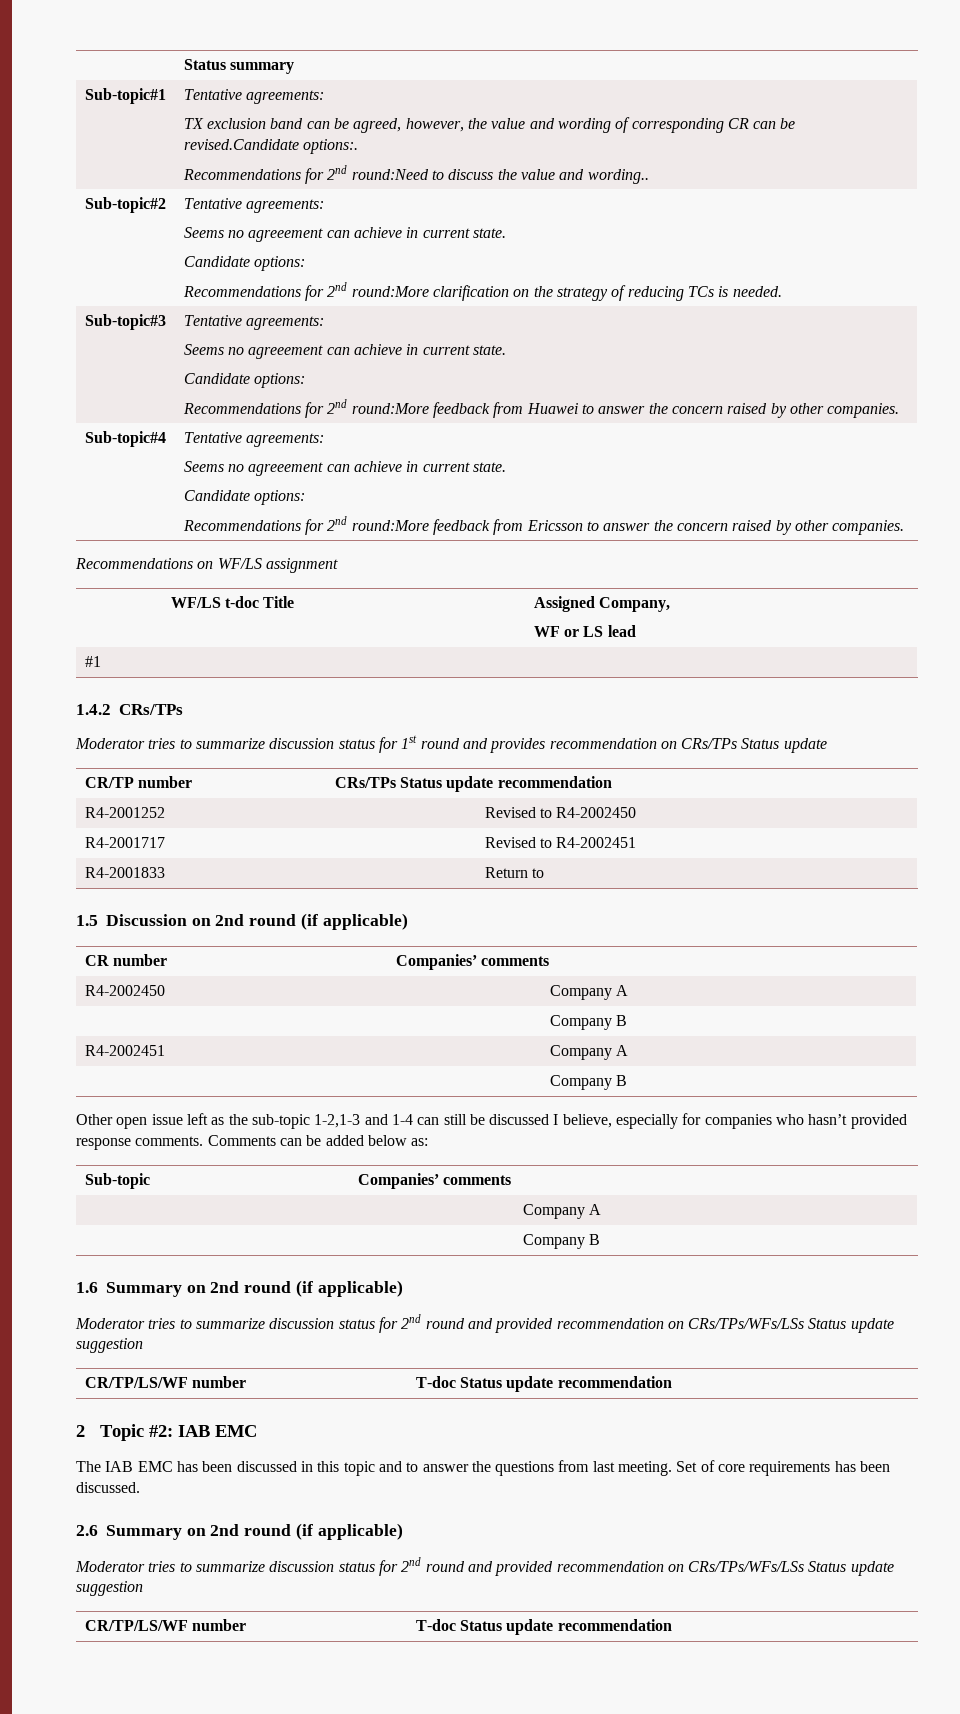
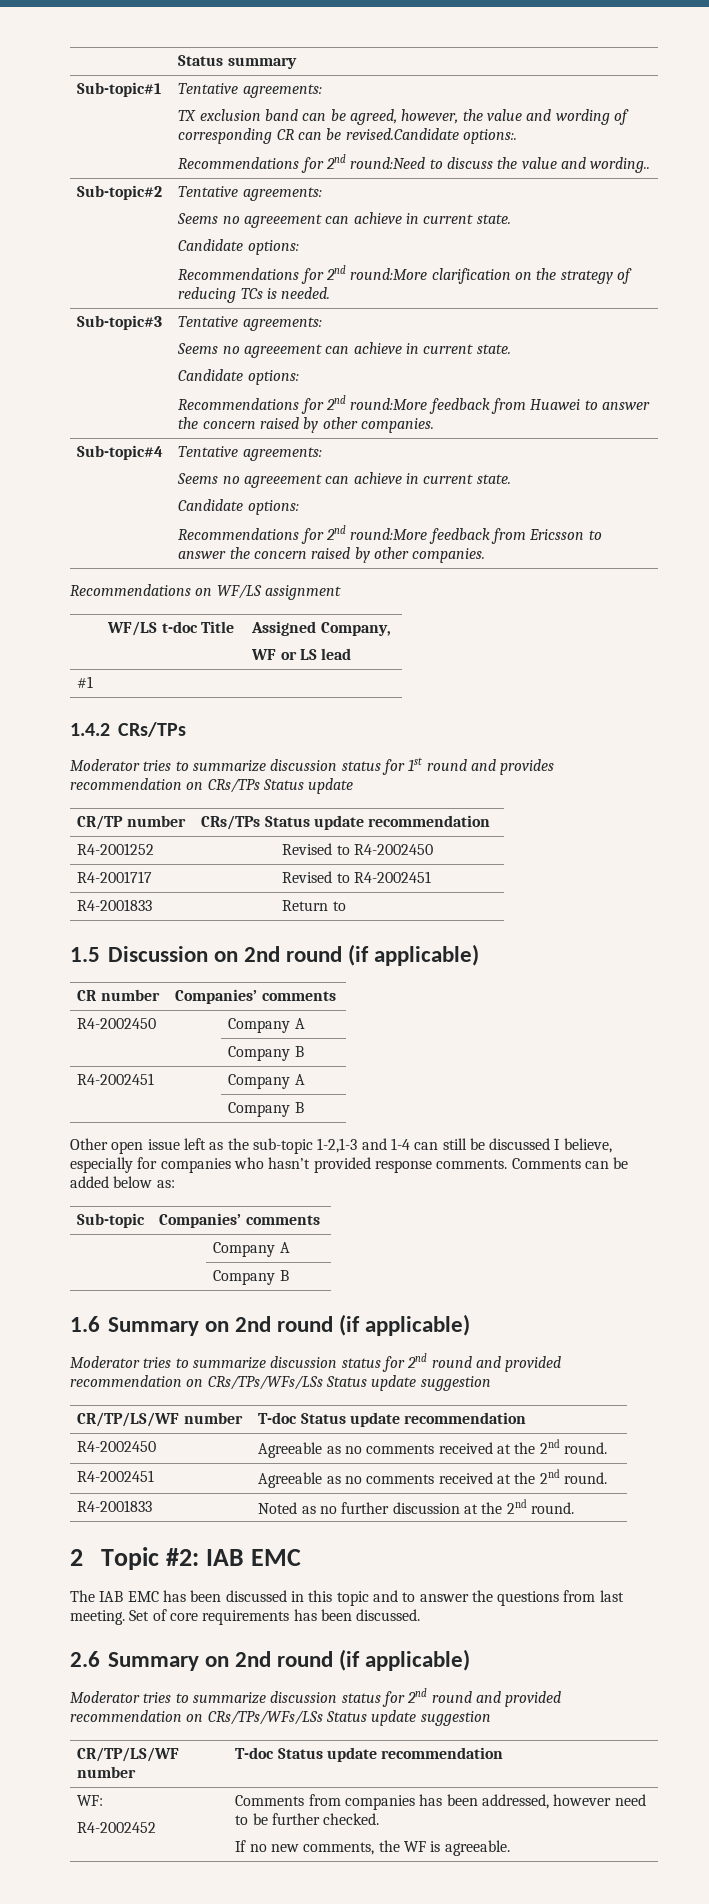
+ R4-2002450 | Agreeable as no comments received at the 2nd round.
+ R4-2002451 | Agreeable as no comments received at the 2nd round.
+ R4-2001833 | Noted as no further discussion at the 2nd round.
+ WF:
+ R4-2002452 | Comments from companies has been addressed, however need to be further checked.
+ If no new comments, the WF is agreeable.

